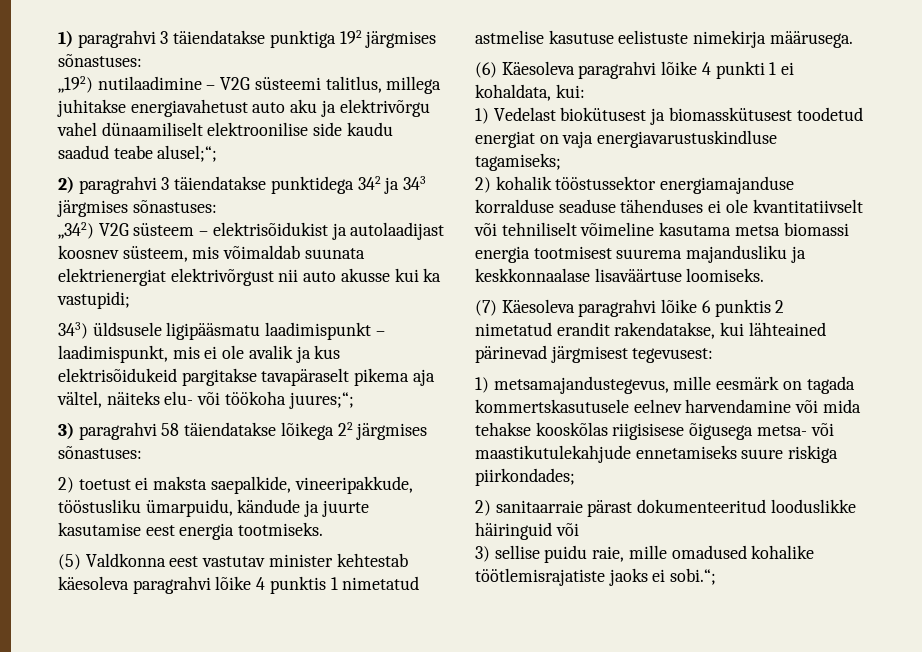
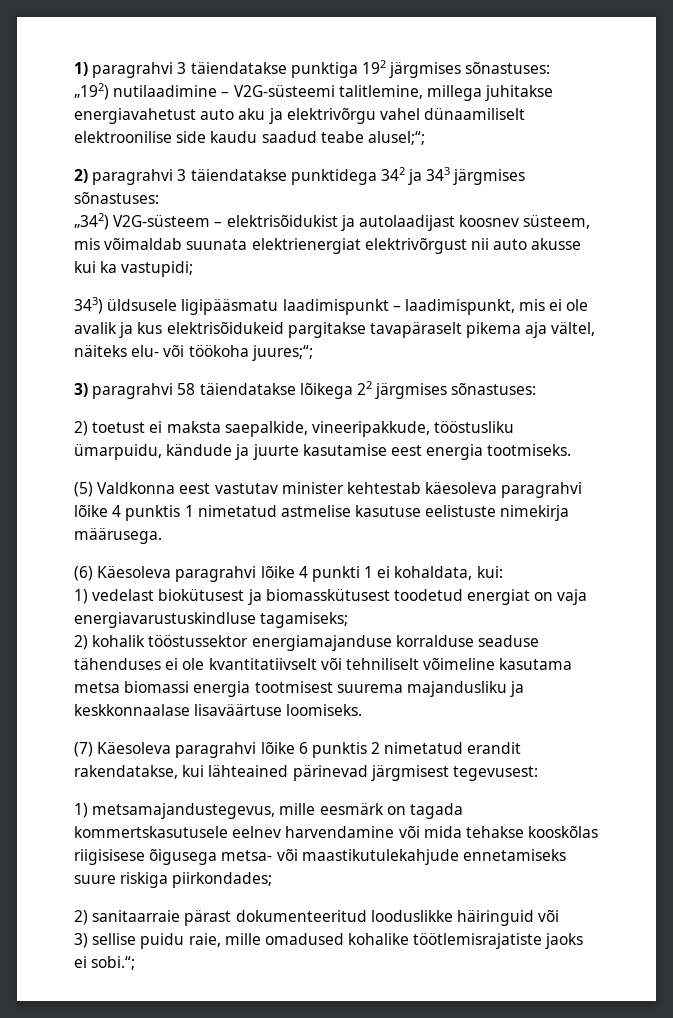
- „192) nutilaadimine – V2G süsteemi talitlus, millega juhitakse energiavahetust auto aku ja elektrivõrgu vahel dünaamiliselt elektroonilise side kaudu saadud teabe alusel;“;
+ „192) nutilaadimine – V2G-süsteemi talitlemine, millega juhitakse energiavahetust auto aku ja elektrivõrgu vahel dünaamiliselt elektroonilise side kaudu saadud teabe alusel;“;
- „342) V2G süsteem – elektrisõidukist ja autolaadijast koosnev süsteem, mis võimaldab suunata elektrienergiat elektrivõrgust nii auto akusse kui ka vastupidi;
+ „342) V2G-süsteem – elektrisõidukist ja autolaadijast koosnev süsteem, mis võimaldab suunata elektrienergiat elektrivõrgust nii auto akusse kui ka vastupidi;
- 1) Vedelast biokütusest ja biomasskütusest toodetud energiat on vaja energiavarustuskindluse tagamiseks;
+ 1) vedelast biokütusest ja biomasskütusest toodetud energiat on vaja energiavarustuskindluse tagamiseks;

